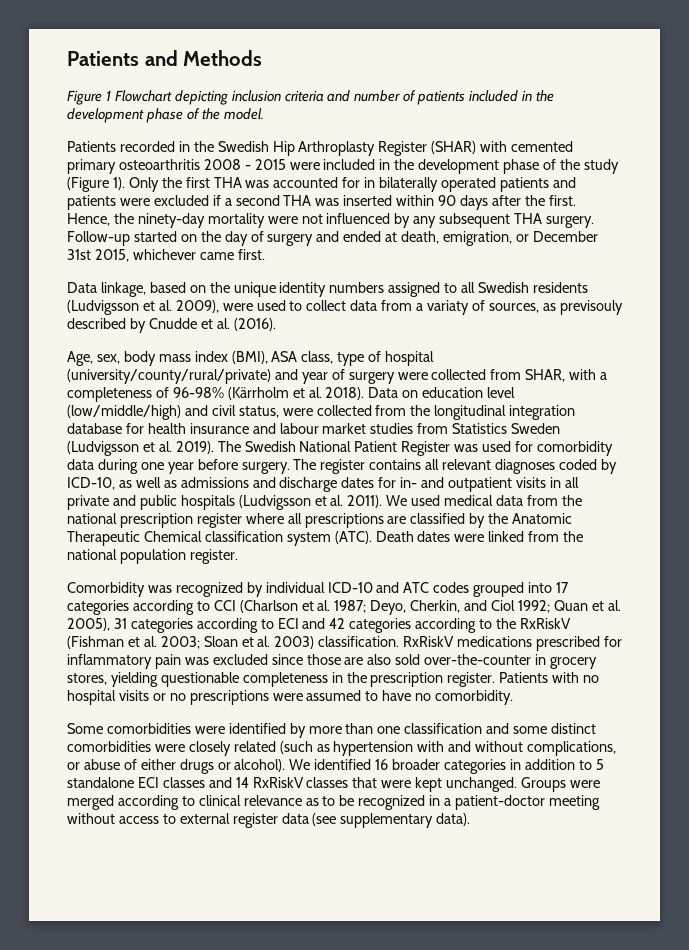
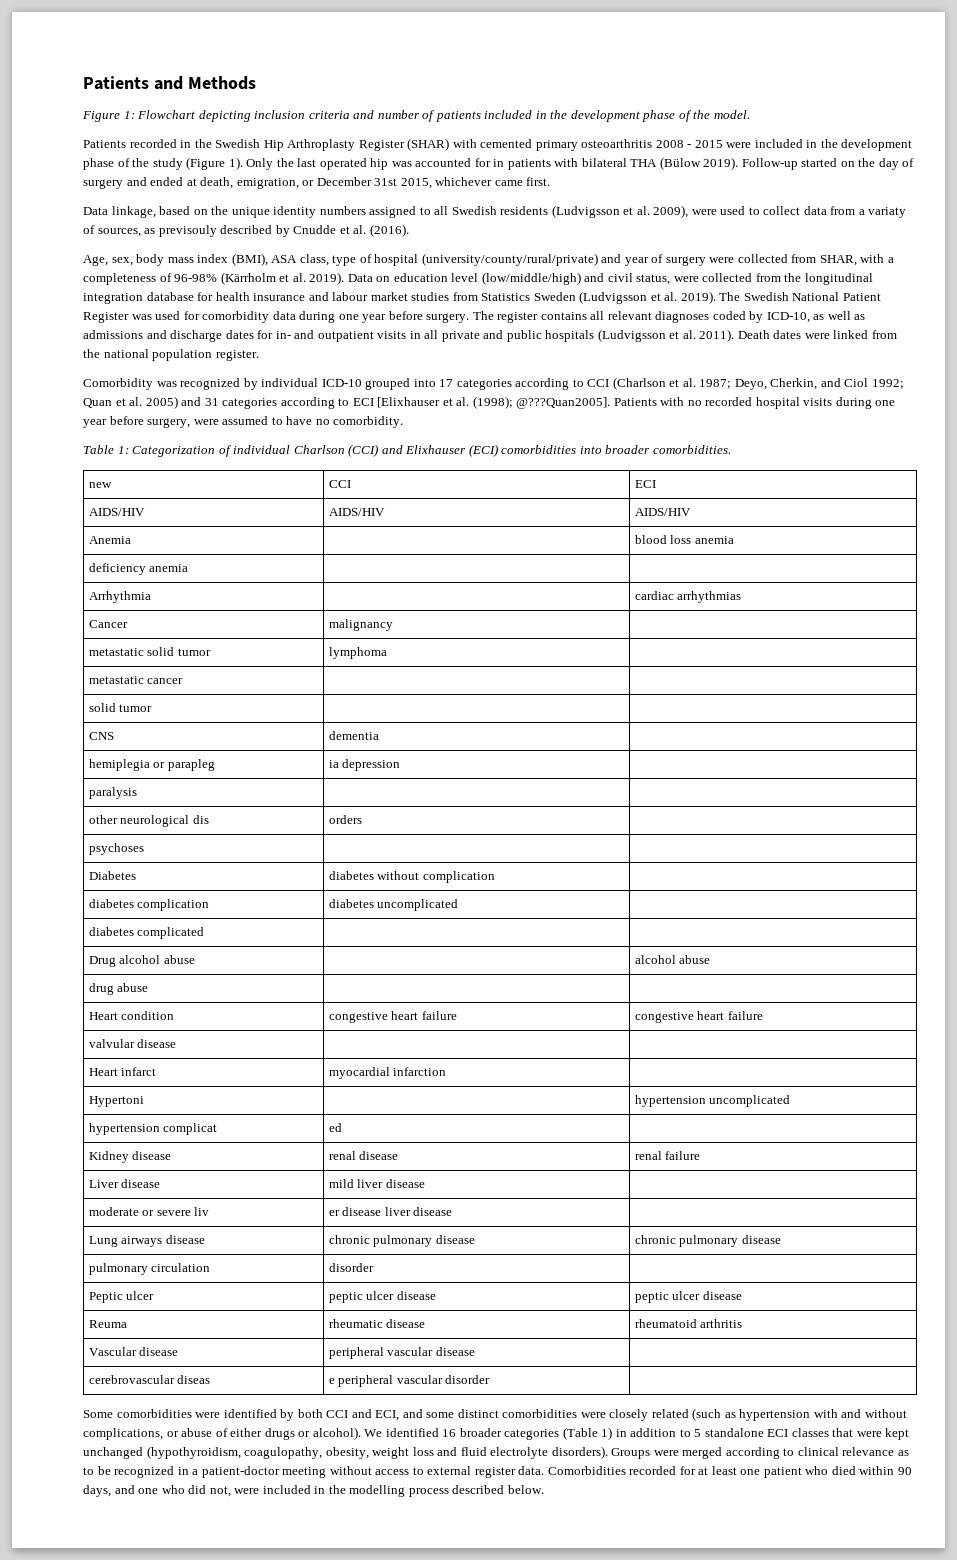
- Figure 1 Flowchart depicting inclusion criteria and number of patients included in the development phase of the model.
+ Figure 1: Flowchart depicting inclusion criteria and number of patients included in the development phase of the model.
- Only the first THA was accounted for in bilaterally operated patients and patients were excluded if a second THA was inserted within 90 days after the first. Hence, the ninety-day mortality were not influenced by any subsequent THA surgery.
+ Only the last operated hip was accounted for in patients with bilateral THA (Bülow 2019).
- Age, sex, body mass index (BMI), ASA class, type of hospital (university/county/rural/private) and year of surgery were collected from SHAR, with a completeness of 96-98% (Kärrholm et al. 2018).
+ Age, sex, body mass index (BMI), ASA class, type of hospital (university/county/rural/private) and year of surgery were collected from SHAR, with a completeness of 96-98% (Kärrholm et al. 2019).
- We used medical data from the national prescription register where all prescriptions are classified by the Anatomic Therapeutic Chemical classification system (ATC).
- Comorbidity was recognized by individual ICD-10 and ATC codes grouped into 17 categories according to CCI (Charlson et al. 1987; Deyo, Cherkin, and Ciol 1992; Quan et al. 2005), 31 categories according to ECI and 42 categories according to the RxRiskV (Fishman et al. 2003; Sloan et al. 2003) classification. RxRiskV medications prescribed for inflammatory pain was excluded since those are also sold over-the-counter in grocery stores, yielding questionable completeness in the prescription register.
+ Comorbidity was recognized by individual ICD-10 grouped into 17 categories according to CCI (Charlson et al. 1987; Deyo, Cherkin, and Ciol 1992; Quan et al. 2005) and 31 categories according to ECI [Elixhauser et al. (1998); @???Quan2005].
- Patients with no hospital visits or no prescriptions were assumed to have no comorbidity.
+ Patients with no recorded hospital visits during one year before surgery, were assumed to have no comorbidity.
+ Table 1: Categorization of individual Charlson (CCI) and Elixhauser (ECI) comorbidities into broader comorbidities.
+ new | CCI | ECI
+ AIDS/HIV | AIDS/HIV | AIDS/HIV
+ Anemia | | blood loss anemia
+ deficiency anemia | |
+ Arrhythmia | | cardiac arrhythmias
+ Cancer | malignancy |
+ metastatic solid tumor | lymphoma |
+ metastatic cancer | |
+ solid tumor | |
+ CNS | dementia |
+ hemiplegia or parapleg | ia depression |
+ paralysis | |
+ other neurological dis | orders |
+ psychoses | |
+ Diabetes | diabetes without complication |
+ diabetes complication | diabetes uncomplicated |
+ diabetes complicated | |
+ Drug alcohol abuse | | alcohol abuse
+ drug abuse | |
+ Heart condition | congestive heart failure | congestive heart failure
+ valvular disease | |
+ Heart infarct | myocardial infarction |
+ Hypertoni | | hypertension uncomplicated
+ hypertension complicat | ed |
+ Kidney disease | renal disease | renal failure
+ Liver disease | mild liver disease |
+ moderate or severe liv | er disease liver disease |
+ Lung airways disease | chronic pulmonary disease | chronic pulmonary disease
+ pulmonary circulation | disorder |
+ Peptic ulcer | peptic ulcer disease | peptic ulcer disease
+ Reuma | rheumatic disease | rheumatoid arthritis
+ Vascular disease | peripheral vascular disease |
+ cerebrovascular diseas | e peripheral vascular disorder |
- Some comorbidities were identified by more than one classification and some distinct comorbidities were closely related (such as hypertension with and without complications, or abuse of either drugs or alcohol).
+ Some comorbidities were identified by both CCI and ECI, and some distinct comorbidities were closely related (such as hypertension with and without complications, or abuse of either drugs or alcohol).
- We identified 16 broader categories in addition to 5 standalone ECI classes and 14 RxRiskV classes that were kept unchanged.
+ We identified 16 broader categories (Table 1) in addition to 5 standalone ECI classes that were kept unchanged (hypothyroidism, coagulopathy, obesity, weight loss and fluid electrolyte disorders).
- Groups were merged according to clinical relevance as to be recognized in a patient-doctor meeting without access to external register data (see supplementary data).
+ Groups were merged according to clinical relevance as to be recognized in a patient-doctor meeting without access to external register data. Comorbidities recorded for at least one patient who died within 90 days, and one who did not, were included in the modelling process described below.

